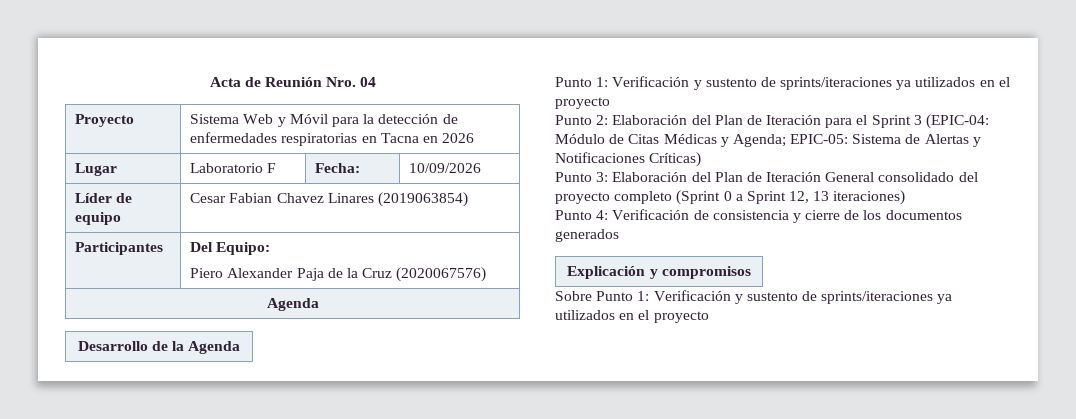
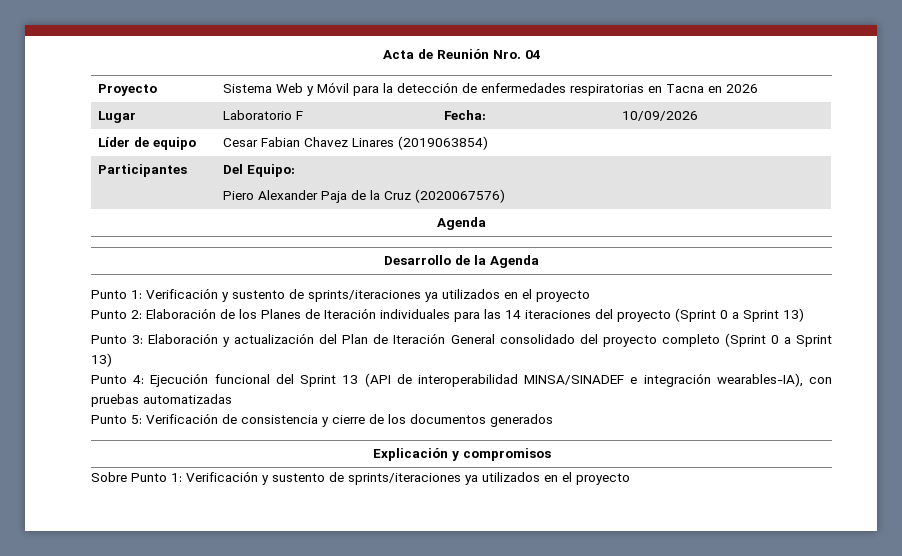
- Punto 2: Elaboración del Plan de Iteración para el Sprint 3 (EPIC-04: Módulo de Citas Médicas y Agenda; EPIC-05: Sistema de Alertas y Notificaciones Críticas)
+ Punto 2: Elaboración de los Planes de Iteración individuales para las 14 iteraciones del proyecto (Sprint 0 a Sprint 13)
- Punto 3: Elaboración del Plan de Iteración General consolidado del proyecto completo (Sprint 0 a Sprint 12, 13 iteraciones)
+ Punto 3: Elaboración y actualización del Plan de Iteración General consolidado del proyecto completo (Sprint 0 a Sprint 13)
- Punto 4: Verificación de consistencia y cierre de los documentos generados
+ Punto 4: Ejecución funcional del Sprint 13 (API de interoperabilidad MINSA/SINADEF e integración wearables-IA), con pruebas automatizadas
+ Punto 5: Verificación de consistencia y cierre de los documentos generados

